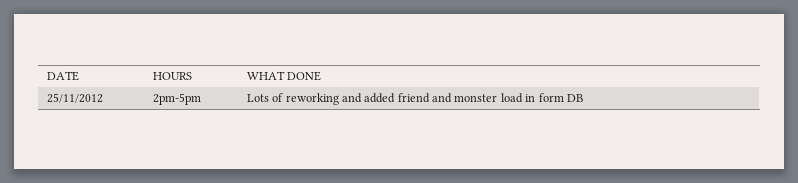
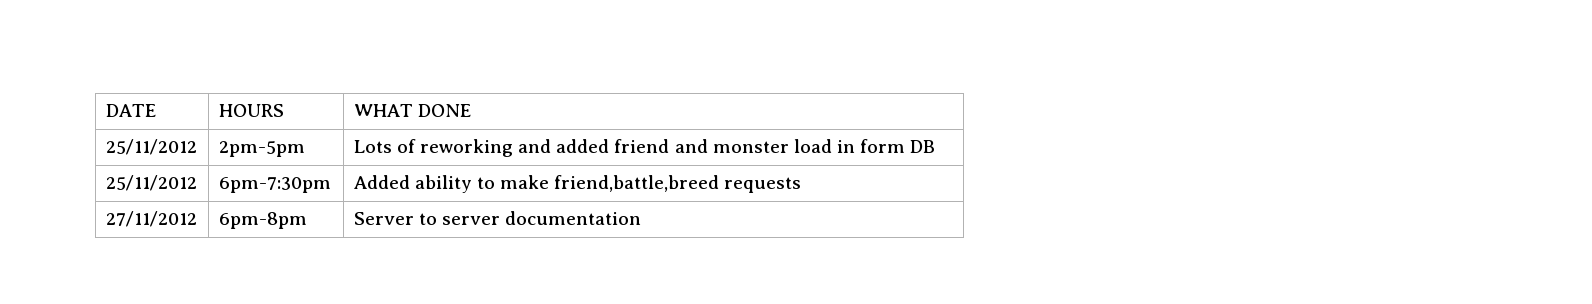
+ 25/11/2012 | 6pm-7:30pm | Added ability to make friend,battle,breed requests
+ 27/11/2012 | 6pm-8pm | Server to server documentation

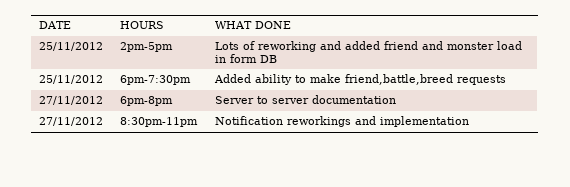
+ 27/11/2012 | 8:30pm-11pm | Notification reworkings and implementation

